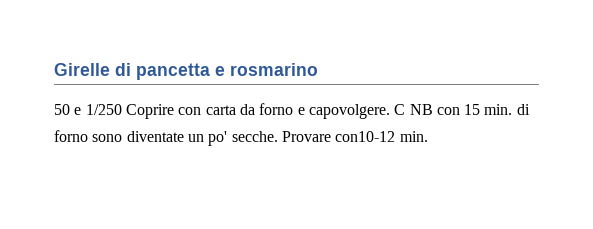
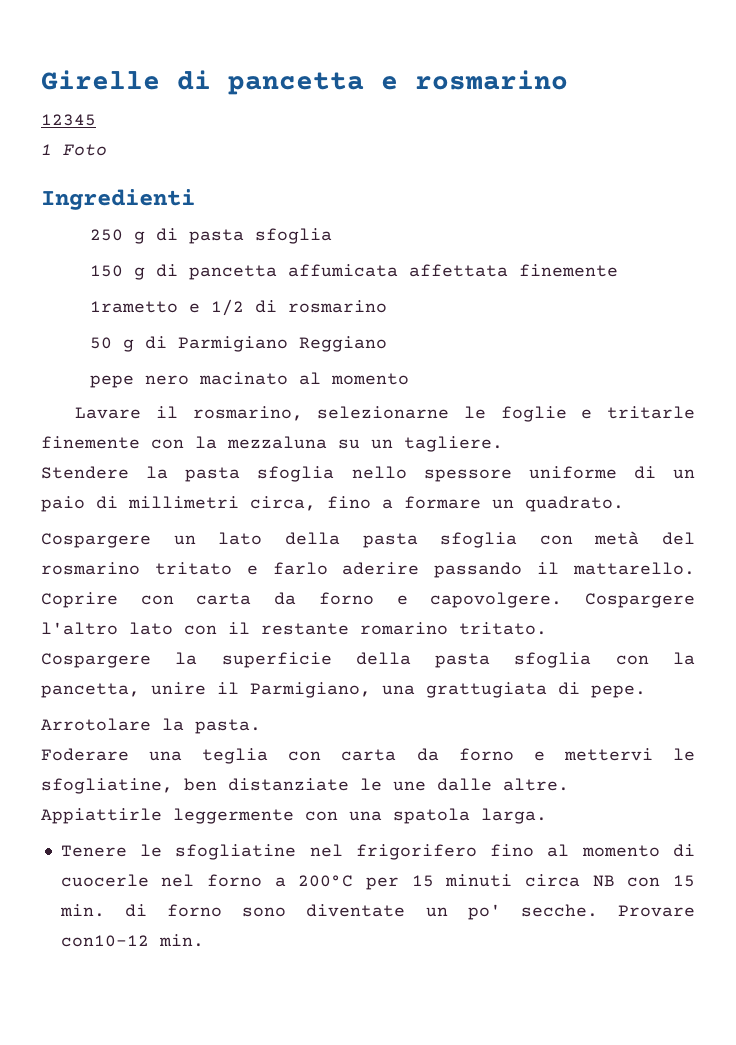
- 50 e 1/250 Coprire con carta da forno e capovolgere.
+ 12345
+ 1 Foto
+ Ingredienti
+ 250 g di pasta sfoglia
+ 150 g di pancetta affumicata affettata finemente
+ 1rametto e 1/2 di rosmarino
+ 50 g di Parmigiano Reggiano
+ pepe nero macinato al momento
+ Lavare il rosmarino, selezionarne le foglie e tritarle finemente con la mezzaluna su un tagliere.
+ Stendere la pasta sfoglia nello spessore uniforme di un paio di millimetri circa, fino a formare un quadrato.
+ Cospargere un lato della pasta sfoglia con metà del rosmarino tritato e farlo aderire passando il mattarello. Coprire con carta da forno e capovolgere.
- C NB con 15 min. di forno sono diventate un po' secche.
+ Cospargere l'altro lato con il restante romarino tritato.
+ Cospargere la superficie della pasta sfoglia con la pancetta, unire il Parmigiano, una grattugiata di pepe.
+ Arrotolare la pasta.
+ Foderare una teglia con carta da forno e mettervi le sfogliatine, ben distanziate le une dalle altre. Appiattirle leggermente con una spatola larga.
+ Tenere le sfogliatine nel frigorifero fino al momento di cuocerle nel forno a 200°C per 15 minuti circa NB con 15 min. di forno sono diventate un po' secche.

